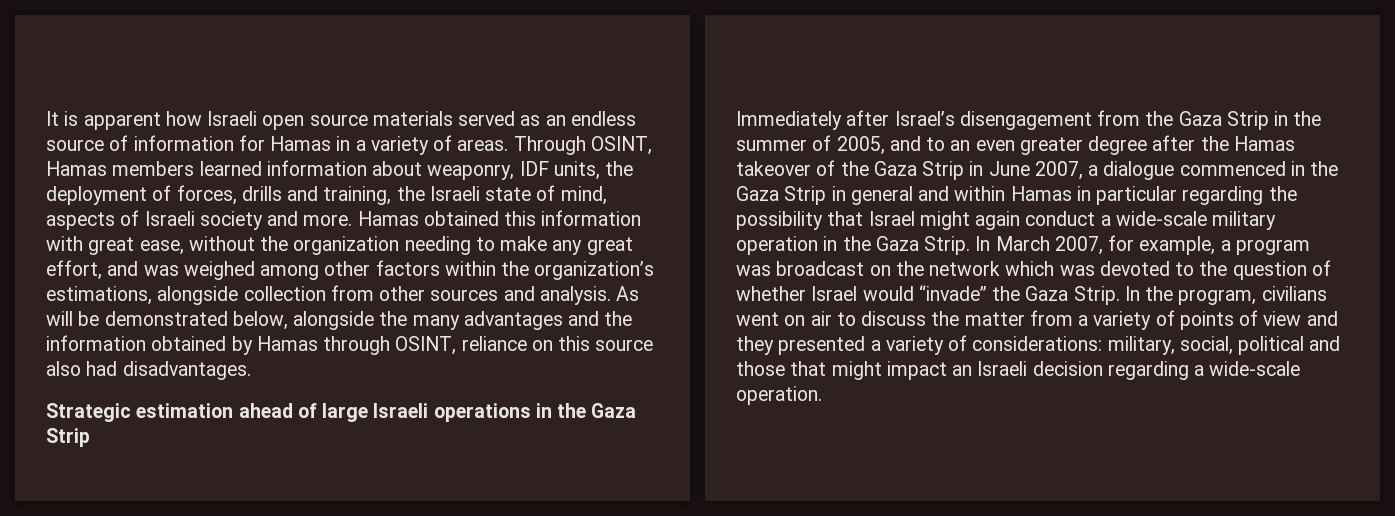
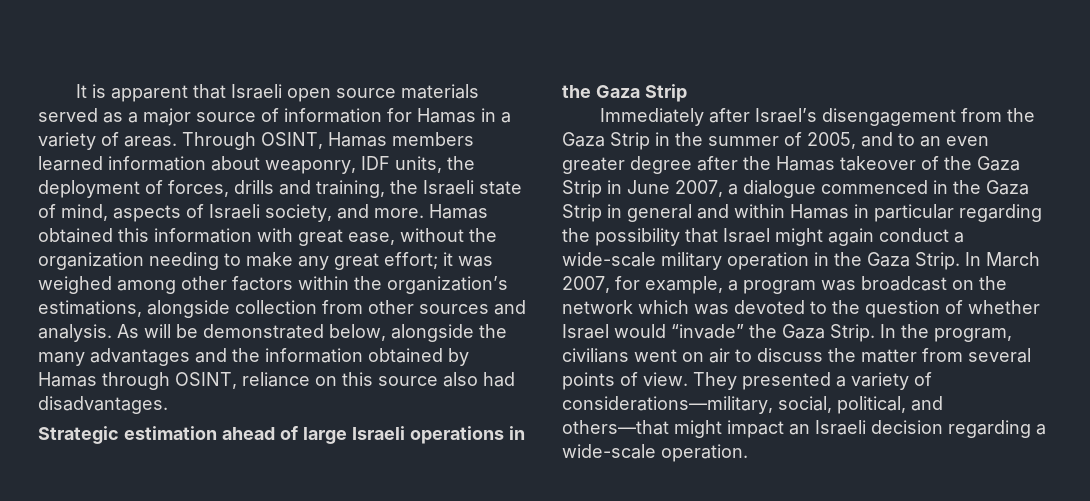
- It is apparent how Israeli open source materials served as an endless source of information for Hamas in a variety of areas.
+ It is apparent that Israeli open source materials served as a major source of information for Hamas in a variety of areas.
- Through OSINT, Hamas members learned information about weaponry, IDF units, the deployment of forces, drills and training, the Israeli state of mind, aspects of Israeli society and more.
+ Through OSINT, Hamas members learned information about weaponry, IDF units, the deployment of forces, drills and training, the Israeli state of mind, aspects of Israeli society, and more.
- Hamas obtained this information with great ease, without the organization needing to make any great effort, and was weighed among other factors within the organization’s estimations, alongside collection from other sources and analysis.
+ Hamas obtained this information with great ease, without the organization needing to make any great effort; it was weighed among other factors within the organization’s estimations, alongside collection from other sources and analysis.
- In the program, civilians went on air to discuss the matter from a variety of points of view and they presented a variety of considerations: military, social, political and those that might impact an Israeli decision regarding a wide-scale operation.
+ In the program, civilians went on air to discuss the matter from several points of view. They presented a variety of considerations—military, social, political, and others—that might impact an Israeli decision regarding a wide-scale operation.

